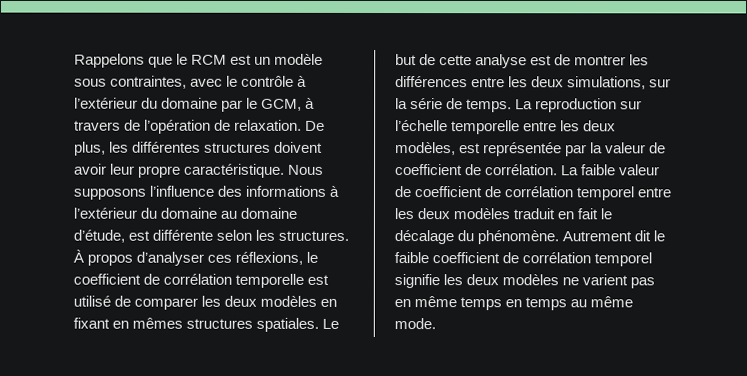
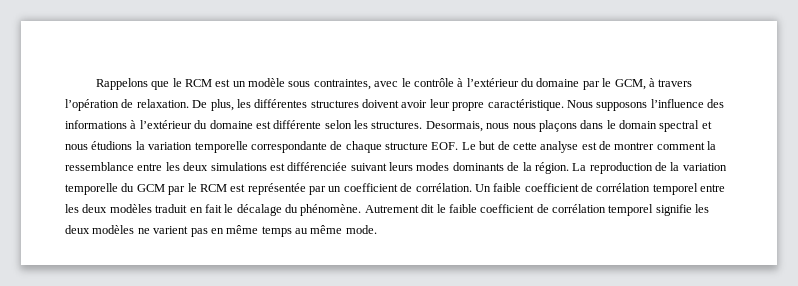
- Rappelons que le RCM est un modèle sous contraintes, avec le contrôle à l’extérieur du domaine par le GCM, à travers de l’opération de relaxation.
+ Rappelons que le RCM est un modèle sous contraintes, avec le contrôle à l’extérieur du domaine par le GCM, à travers l’opération de relaxation.
- Nous supposons l’influence des informations à l’extérieur du domaine au domaine d’étude, est différente selon les structures.
+ Nous supposons l’influence des informations à l’extérieur du domaine est différente selon les structures.
- À propos d’analyser ces réflexions, le coefficient de corrélation temporelle est utilisé de comparer les deux modèles en fixant en mêmes structures spatiales. Le but de cette analyse est de montrer les différences entre les deux simulations, sur la série de temps. La reproduction sur l’échelle temporelle entre les deux modèles, est représentée par la valeur de coefficient de corrélation. La faible valeur de coefficient de corrélation temporel entre les deux modèles traduit en fait le décalage du phénomène.
+ Desormais, nous nous plaçons dans le domain spectral et nous étudions la variation temporelle correspondante de chaque structure EOF. Le but de cette analyse est de montrer comment la ressemblance entre les deux simulations est différenciée suivant leurs modes dominants de la région. La reproduction de la variation temporelle du GCM par le RCM est représentée par un coefficient de corrélation. Un faible coefficient de corrélation temporel entre les deux modèles traduit en fait le décalage du phénomène.
- Autrement dit le faible coefficient de corrélation temporel signifie les deux modèles ne varient pas en même temps en temps au même mode.
+ Autrement dit le faible coefficient de corrélation temporel signifie les deux modèles ne varient pas en même temps au même mode.

